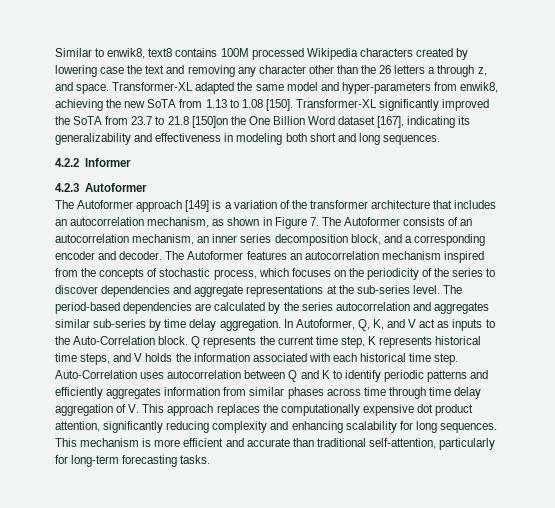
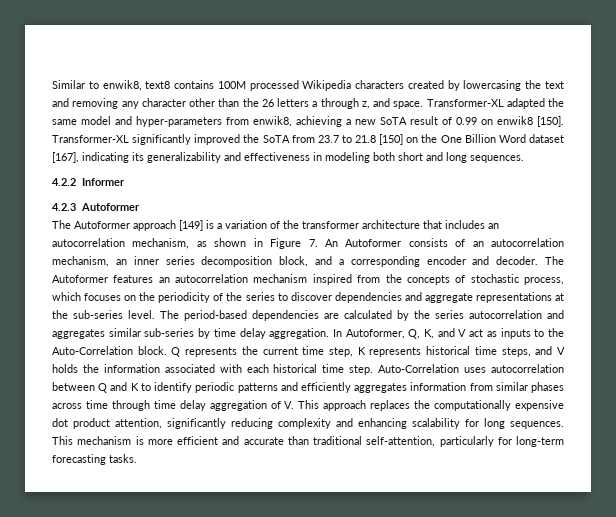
- Similar to enwik8, text8 contains 100M processed Wikipedia characters created by lowering case the text and removing any character other than the 26 letters a through z, and space.
+ Similar to enwik8, text8 contains 100M processed Wikipedia characters created by lowercasing the text and removing any character other than the 26 letters a through z, and space.
- Transformer-XL adapted the same model and hyper-parameters from enwik8, achieving the new SoTA from 1.13 to 1.08 [150].
+ Transformer-XL adapted the same model and hyper-parameters from enwik8, achieving a new SoTA result of 0.99 on enwik8 [150].
- Transformer-XL significantly improved the SoTA from 23.7 to 21.8 [150]on the One Billion Word dataset [167], indicating its generalizability and effectiveness in modeling both short and long sequences.
+ Transformer-XL significantly improved the SoTA from 23.7 to 21.8 [150] on the One Billion Word dataset [167], indicating its generalizability and effectiveness in modeling both short and long sequences.
- The Autoformer approach [149] is a variation of the transformer architecture that includes an autocorrelation mechanism, as shown in Figure 7. The Autoformer consists of an autocorrelation mechanism, an inner series decomposition block, and a corresponding encoder and decoder.
+ The Autoformer approach [149] is a variation of the transformer architecture that includes an autocorrelation mechanism, as shown in Figure 7. An Autoformer consists of an autocorrelation mechanism, an inner series decomposition block, and a corresponding encoder and decoder.

